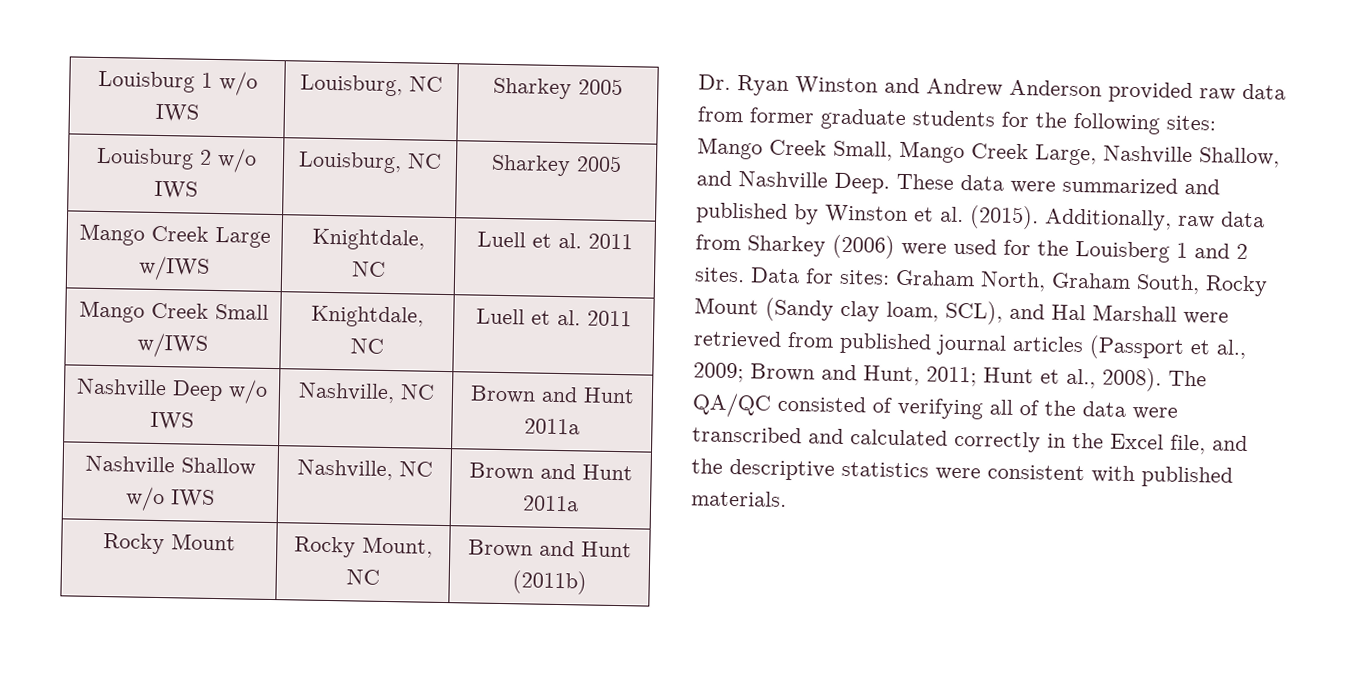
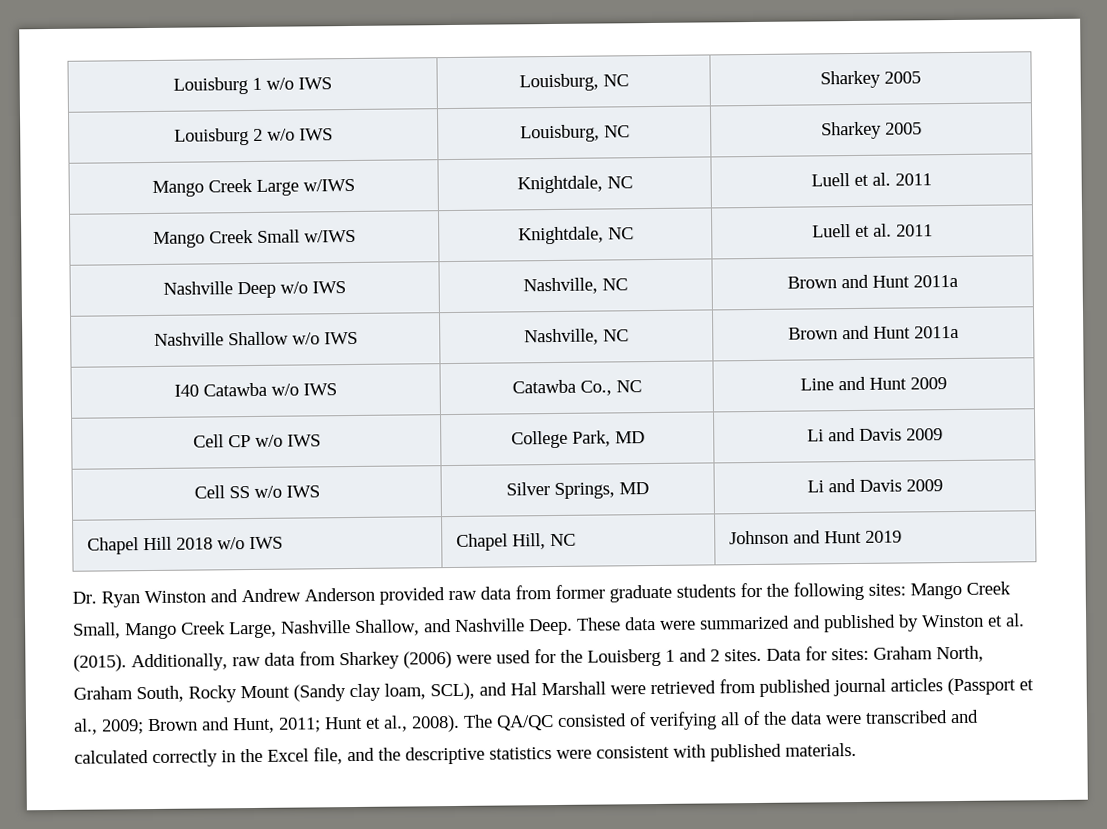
- Rocky Mount | Rocky Mount, NC | Brown and Hunt (2011b)
+ I40 Catawba w/o IWS | Catawba Co., NC | Line and Hunt 2009
+ Cell CP w/o IWS | College Park, MD | Li and Davis 2009
+ Cell SS w/o IWS | Silver Springs, MD | Li and Davis 2009
+ Chapel Hill 2018 w/o IWS | Chapel Hill, NC | Johnson and Hunt 2019

